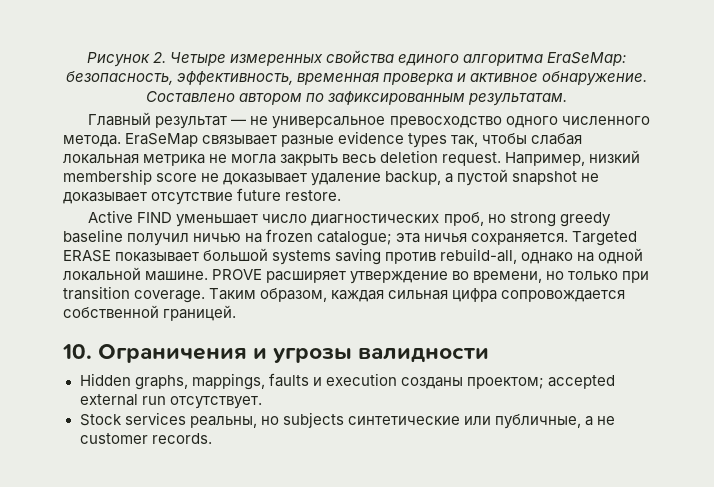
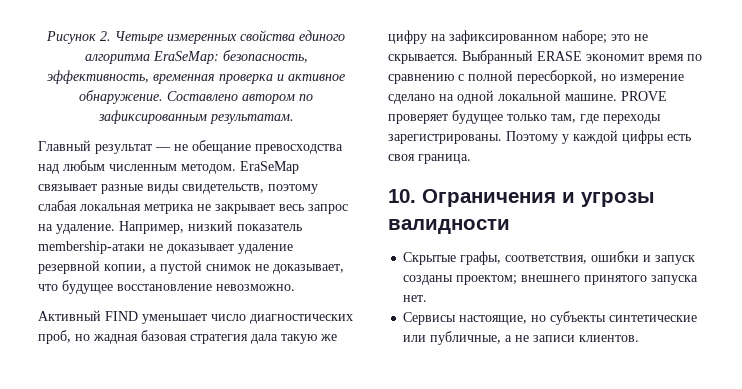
- Главный результат — не универсальное превосходство одного численного метода. EraSeMap связывает разные evidence types так, чтобы слабая локальная метрика не могла закрыть весь deletion request. Например, низкий membership score не доказывает удаление backup, а пустой snapshot не доказывает отсутствие future restore.
- Active FIND уменьшает число диагностических проб, но strong greedy baseline получил ничью на frozen catalogue; эта ничья сохраняется. Targeted ERASE показывает большой systems saving против rebuild-all, однако на одной локальной машине.
+ Главный результат — не обещание превосходства над любым численным методом. EraSeMap связывает разные виды свидетельств, поэтому слабая локальная метрика не закрывает весь запрос на удаление. Например, низкий показатель membership-атаки не доказывает удаление резервной копии, а пустой снимок не доказывает, что будущее восстановление невозможно.
+ Активный FIND уменьшает число диагностических проб, но жадная базовая стратегия дала такую же цифру на зафиксированном наборе; это не скрывается. Выбранный ERASE экономит время по сравнению с полной пересборкой, но измерение сделано на одной локальной машине.
- PROVE расширяет утверждение во времени, но только при transition coverage. Таким образом, каждая сильная цифра сопровождается собственной границей.
+ PROVE проверяет будущее только там, где переходы зарегистрированы. Поэтому у каждой цифры есть своя граница.
- Hidden graphs, mappings, faults и execution созданы проектом; accepted external run отсутствует.
- Stock services реальны, но subjects синтетические или публичные, а не customer records.
+ Скрытые графы, соответствия, ошибки и запуск созданы проектом; внешнего принятого запуска нет.
+ Сервисы настоящие, но субъекты синтетические или публичные, а не записи клиентов.

